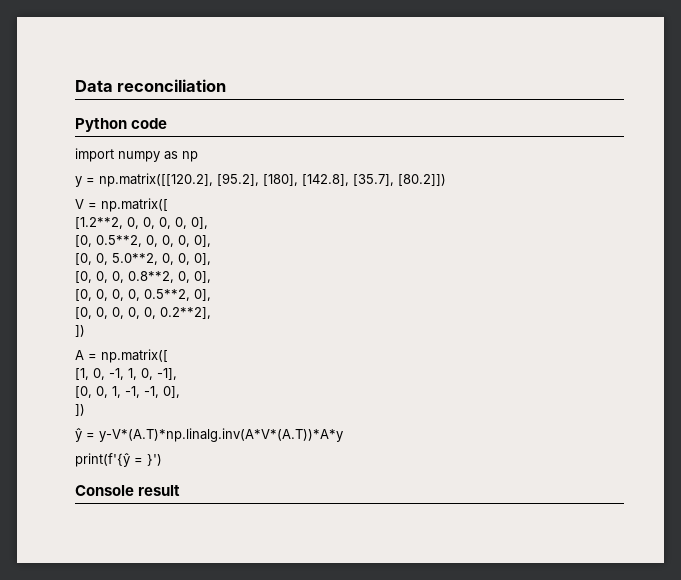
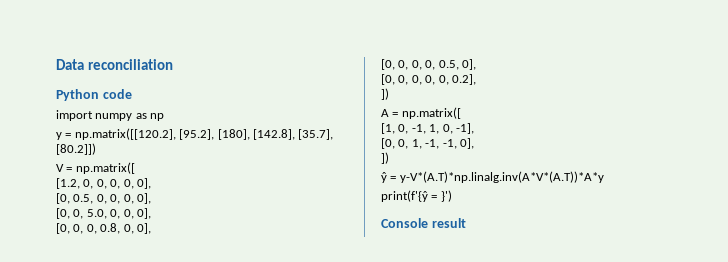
- [1.2**2, 0, 0, 0, 0, 0],
+ [1.2, 0, 0, 0, 0, 0],
- [0, 0.5**2, 0, 0, 0, 0],
+ [0, 0.5, 0, 0, 0, 0],
- [0, 0, 5.0**2, 0, 0, 0],
+ [0, 0, 5.0, 0, 0, 0],
- [0, 0, 0, 0.8**2, 0, 0],
+ [0, 0, 0, 0.8, 0, 0],
- [0, 0, 0, 0, 0.5**2, 0],
+ [0, 0, 0, 0, 0.5, 0],
- [0, 0, 0, 0, 0, 0.2**2],
+ [0, 0, 0, 0, 0, 0.2],

